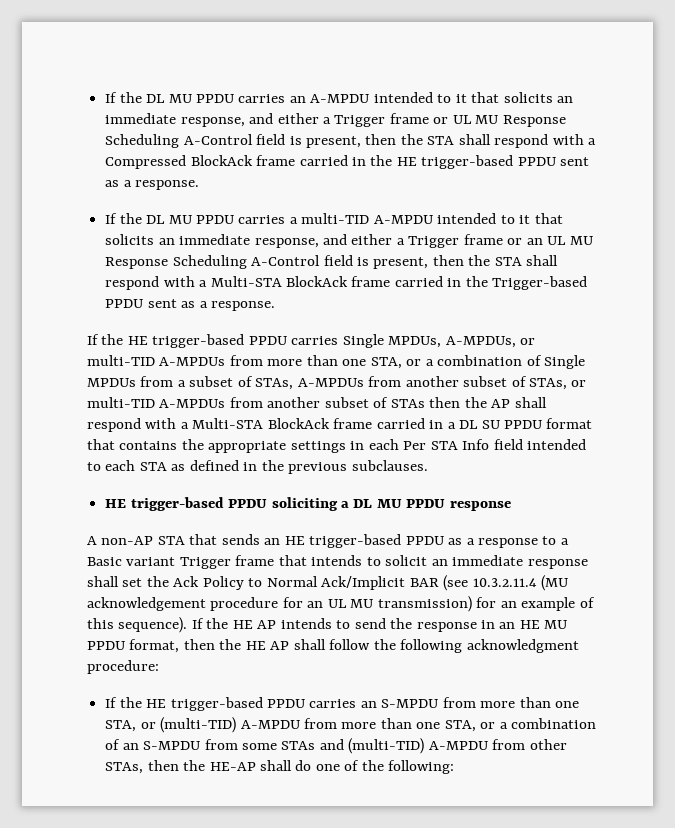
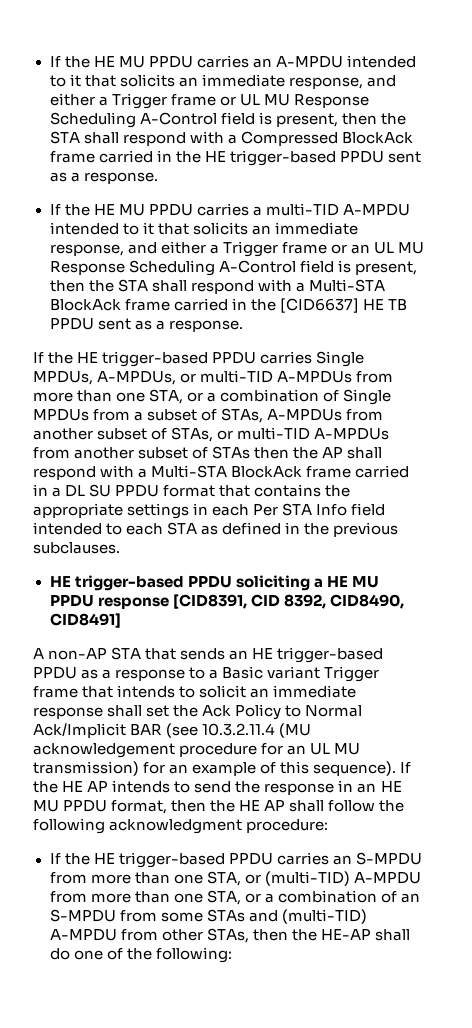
- If the DL MU PPDU carries an A-MPDU intended to it that solicits an immediate response, and either a Trigger frame or UL MU Response Scheduling A-Control field is present, then the STA shall respond with a Compressed BlockAck frame carried in the HE trigger-based PPDU sent as a response.
+ If the HE MU PPDU carries an A-MPDU intended to it that solicits an immediate response, and either a Trigger frame or UL MU Response Scheduling A-Control field is present, then the STA shall respond with a Compressed BlockAck frame carried in the HE trigger-based PPDU sent as a response.
- If the DL MU PPDU carries a multi-TID A-MPDU intended to it that solicits an immediate response, and either a Trigger frame or an UL MU Response Scheduling A-Control field is present, then the STA shall respond with a Multi-STA BlockAck frame carried in the Trigger-based PPDU sent as a response.
+ If the HE MU PPDU carries a multi-TID A-MPDU intended to it that solicits an immediate response, and either a Trigger frame or an UL MU Response Scheduling A-Control field is present, then the STA shall respond with a Multi-STA BlockAck frame carried in the [CID6637] HE TB PPDU sent as a response.
- HE trigger-based PPDU soliciting a DL MU PPDU response
+ HE trigger-based PPDU soliciting a HE MU PPDU response [CID8391, CID 8392, CID8490, CID8491]

